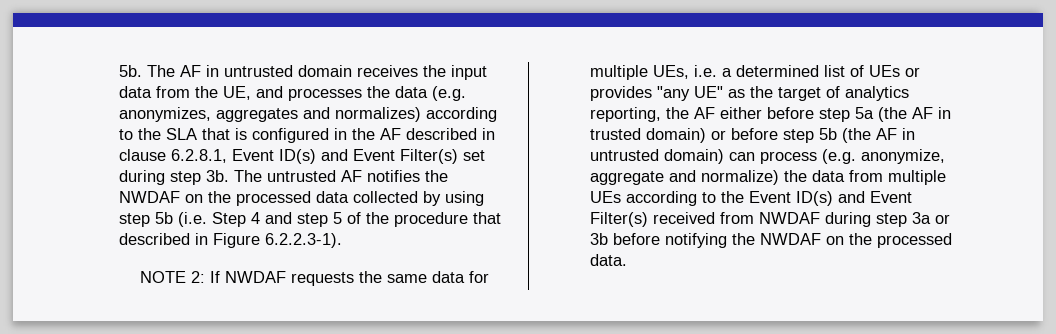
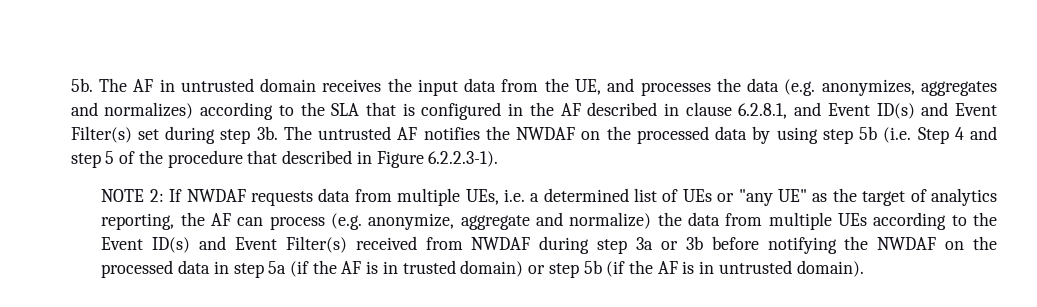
- The AF in untrusted domain receives the input data from the UE, and processes the data (e.g. anonymizes, aggregates and normalizes) according to the SLA that is configured in the AF described in clause 6.2.8.1, Event ID(s) and Event Filter(s) set during step 3b.
+ The AF in untrusted domain receives the input data from the UE, and processes the data (e.g. anonymizes, aggregates and normalizes) according to the SLA that is configured in the AF described in clause 6.2.8.1, and Event ID(s) and Event Filter(s) set during step 3b.
- The untrusted AF notifies the NWDAF on the processed data collected by using step 5b (i.e. Step 4 and step 5 of the procedure that described in Figure 6.2.2.3-1).
+ The untrusted AF notifies the NWDAF on the processed data by using step 5b (i.e. Step 4 and step 5 of the procedure that described in Figure 6.2.2.3-1).
- NOTE 2: If NWDAF requests the same data for multiple UEs, i.e. a determined list of UEs or provides "any UE" as the target of analytics reporting, the AF either before step 5a (the AF in trusted domain) or before step 5b (the AF in untrusted domain) can process (e.g. anonymize, aggregate and normalize) the data from multiple UEs according to the Event ID(s) and Event Filter(s) received from NWDAF during step 3a or 3b before notifying the NWDAF on the processed data.
+ NOTE 2: If NWDAF requests data from multiple UEs, i.e. a determined list of UEs or "any UE" as the target of analytics reporting, the AF can process (e.g. anonymize, aggregate and normalize) the data from multiple UEs according to the Event ID(s) and Event Filter(s) received from NWDAF during step 3a or 3b before notifying the NWDAF on the processed data in step 5a (if the AF is in trusted domain) or step 5b (if the AF is in untrusted domain).

